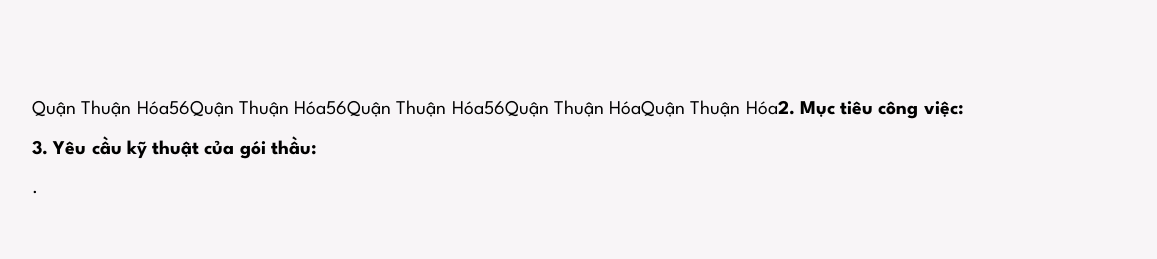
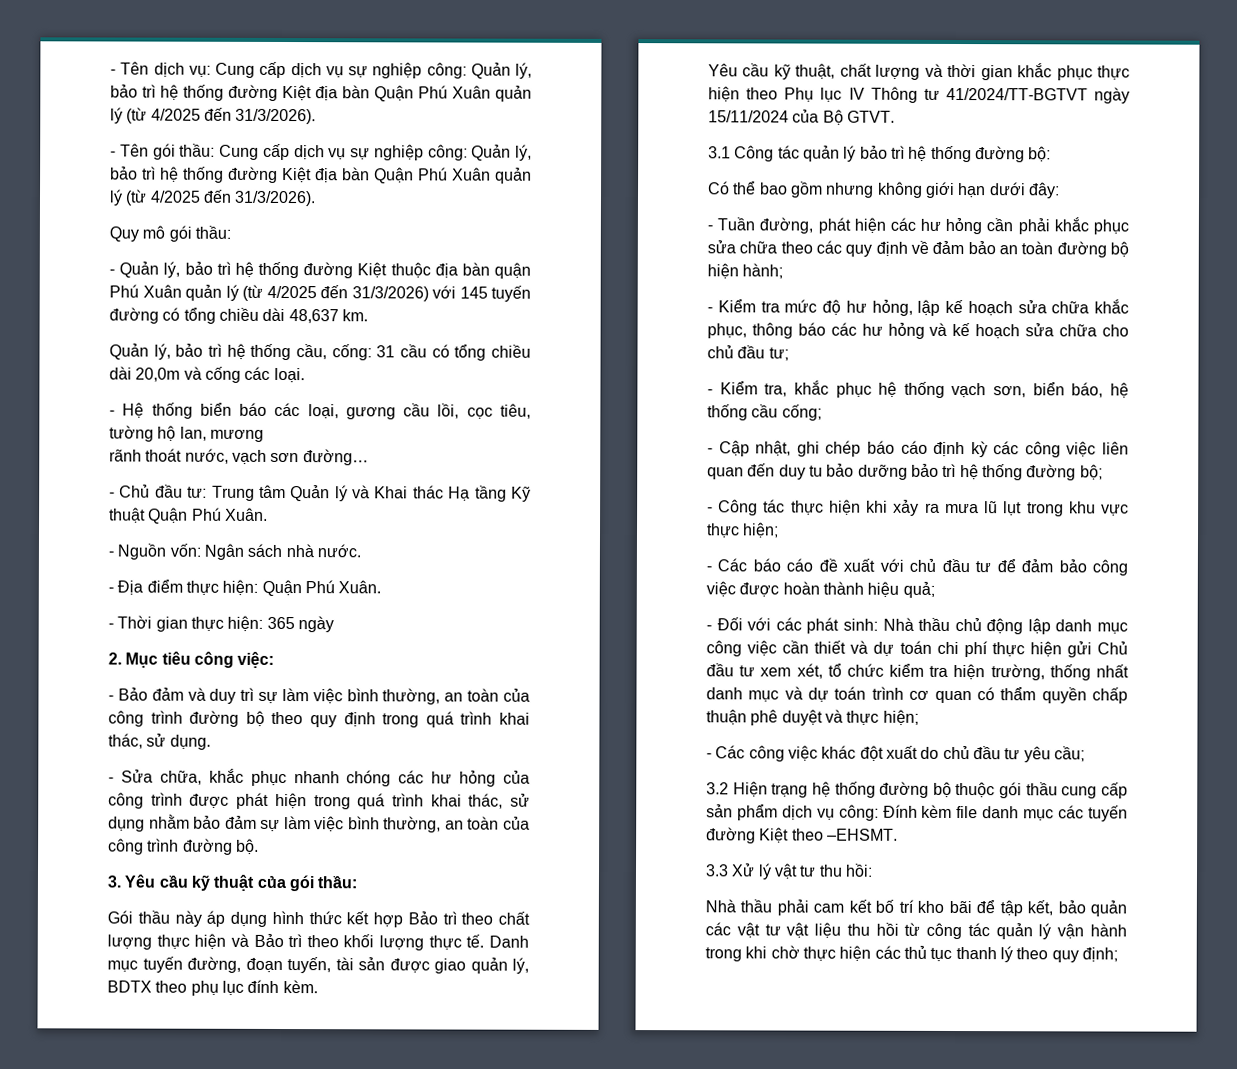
- Quận Thuận Hóa56Quận Thuận Hóa56Quận Thuận Hóa56Quận Thuận HóaQuận Thuận Hóa2. Mục tiêu công việc:
+ - Tên dịch vụ: Cung cấp dịch vụ sự nghiệp công: Quản lý, bảo trì hệ thống đường Kiệt địa bàn Quận Phú Xuân quản lý (từ 4/2025 đến 31/3/2026).
+ - Tên gói thầu: Cung cấp dịch vụ sự nghiệp công: Quản lý, bảo trì hệ thống đường Kiệt địa bàn Quận Phú Xuân quản lý (từ 4/2025 đến 31/3/2026).
+ Quy mô gói thầu:
+ - Quản lý, bảo trì hệ thống đường Kiệt thuộc địa bàn quận Phú Xuân quản lý (từ 4/2025 đến 31/3/2026) với 145 tuyến đường có tổng chiều dài 48,637 km.
+ Quản lý, bảo trì hệ thống cầu, cống: 31 cầu có tổng chiều dài 20,0m và cống các loại.
+ - Hệ thống biển báo các loại, gương cầu lồi, cọc tiêu, tường hộ lan, mương
+ rãnh thoát nước, vạch sơn đường…
+ - Chủ đầu tư: Trung tâm Quản lý và Khai thác Hạ tầng Kỹ thuật Quận Phú Xuân.
+ - Nguồn vốn: Ngân sách nhà nước.
+ - Địa điểm thực hiện: Quận Phú Xuân.
+ - Thời gian thực hiện: 365 ngày
+ 2. Mục tiêu công việc:
+ - Bảo đảm và duy trì sự làm việc bình thường, an toàn của công trình đường bộ theo quy định trong quá trình khai thác, sử dụng.
+ - Sửa chữa, khắc phục nhanh chóng các hư hỏng của công trình được phát hiện trong quá trình khai thác, sử dụng nhằm bảo đảm sự làm việc bình thường, an toàn của công trình đường bộ.
- .
+ Gói thầu này áp dụng hình thức kết hợp Bảo trì theo chất lượng thực hiện và Bảo trì theo khối lượng thực tế. Danh mục tuyến đường, đoạn tuyến, tài sản được giao quản lý, BDTX theo phụ lục đính kèm.
+ Yêu cầu kỹ thuật, chất lượng và thời gian khắc phục thực hiện theo Phụ lục IV Thông tư 41/2024/TT-BGTVT ngày 15/11/2024 của Bộ GTVT.
+ 3.1 Công tác quản lý bảo trì hệ thống đường bộ:
+ Có thể bao gồm nhưng không giới hạn dưới đây:
+ - Tuần đường, phát hiện các hư hỏng cần phải khắc phục sửa chữa theo các quy định về đảm bảo an toàn đường bộ hiện hành;
+ - Kiểm tra mức độ hư hỏng, lập kế hoạch sửa chữa khắc phục, thông báo các hư hỏng và kế hoạch sửa chữa cho chủ đầu tư;
+ - Kiểm tra, khắc phục hệ thống vạch sơn, biển báo, hệ thống cầu cống;
+ - Cập nhật, ghi chép báo cáo định kỳ các công việc liên quan đến duy tu bảo dưỡng bảo trì hệ thống đường bộ;
+ - Công tác thực hiện khi xảy ra mưa lũ lụt trong khu vực thực hiện;
+ - Các báo cáo đề xuất với chủ đầu tư để đảm bảo công việc được hoàn thành hiệu quả;
+ - Đối với các phát sinh: Nhà thầu chủ động lập danh mục công việc cần thiết và dự toán chi phí thực hiện gửi Chủ đầu tư xem xét, tổ chức kiểm tra hiện trường, thống nhất danh mục và dự toán trình cơ quan có thẩm quyền chấp thuận phê duyệt và thực hiện;
+ - Các công việc khác đột xuất do chủ đầu tư yêu cầu;
+ 3.2 Hiện trạng hệ thống đường bộ thuộc gói thầu cung cấp sản phẩm dịch vụ công: Đính kèm file danh mục các tuyến đường Kiệt theo –EHSMT.
+ 3.3 Xử lý vật tư thu hồi:
+ Nhà thầu phải cam kết bố trí kho bãi để tập kết, bảo quản các vật tư vật liệu thu hồi từ công tác quản lý vận hành trong khi chờ thực hiện các thủ tục thanh lý theo quy định;

